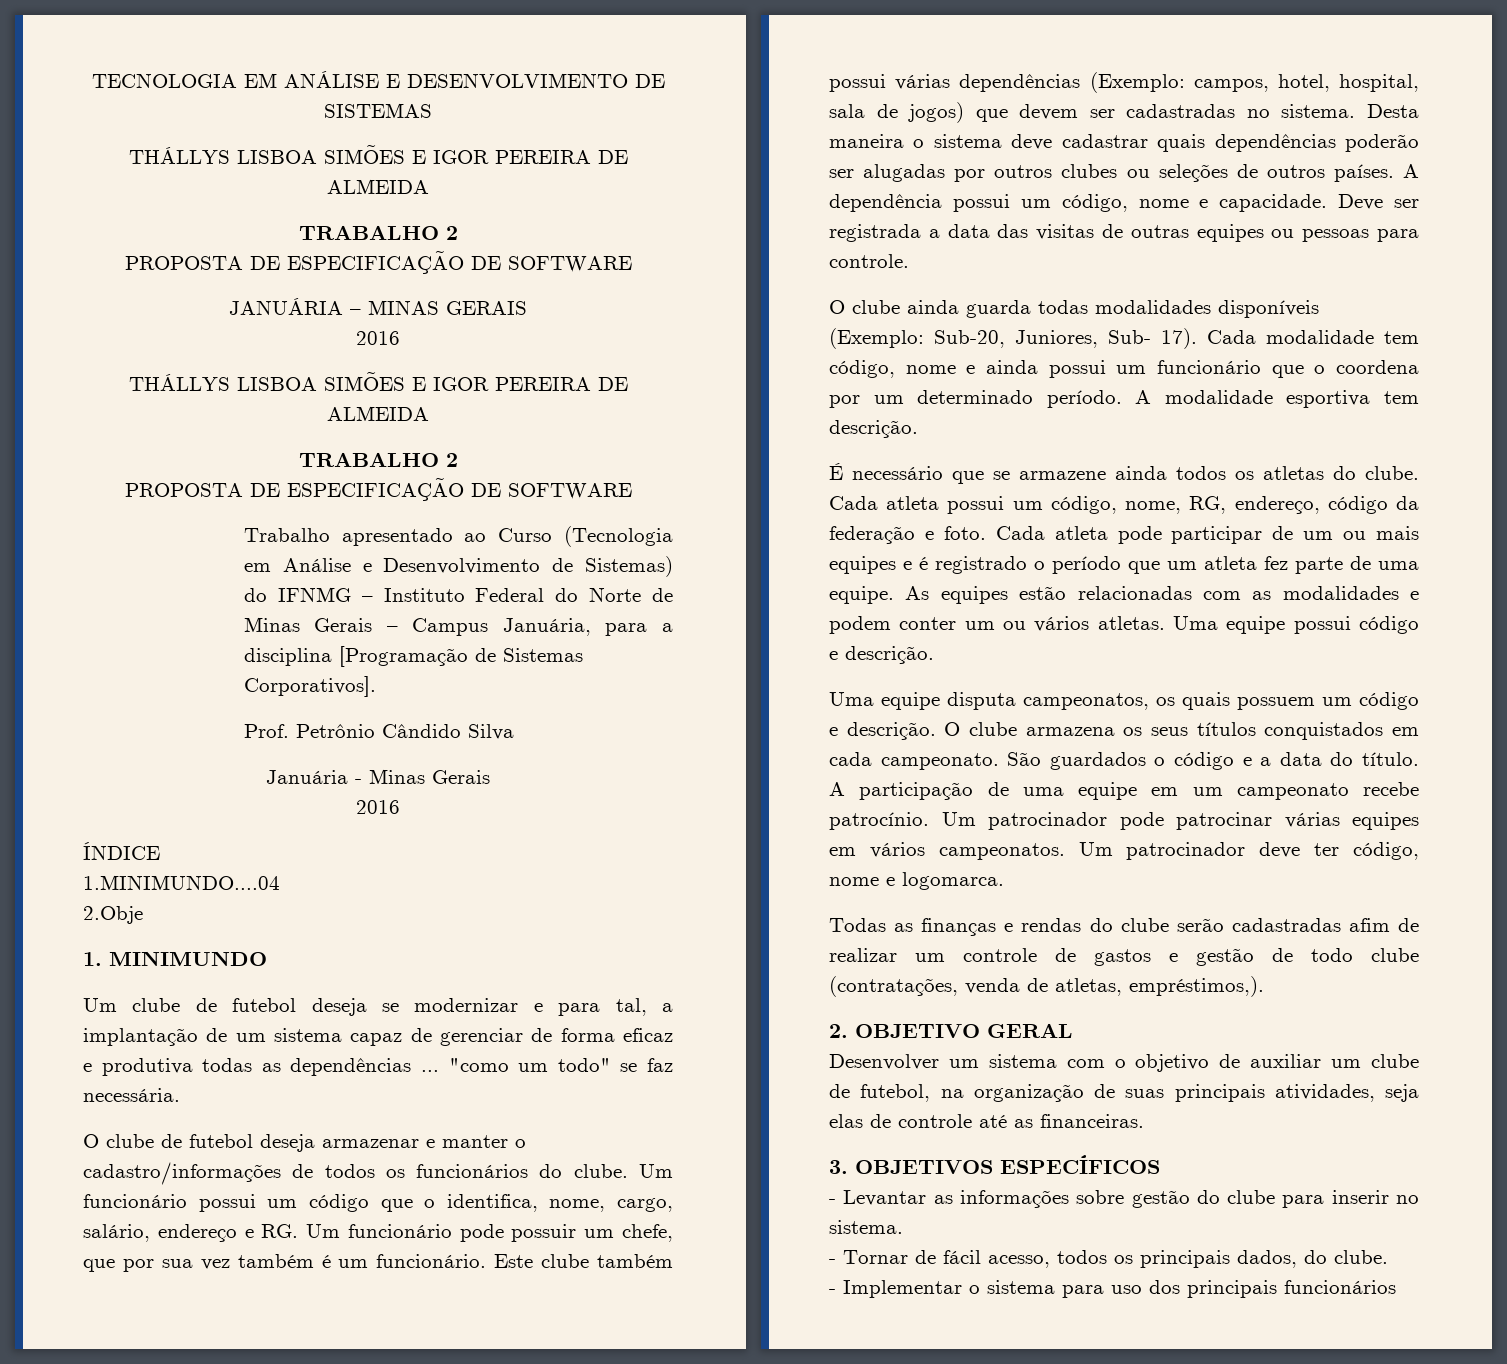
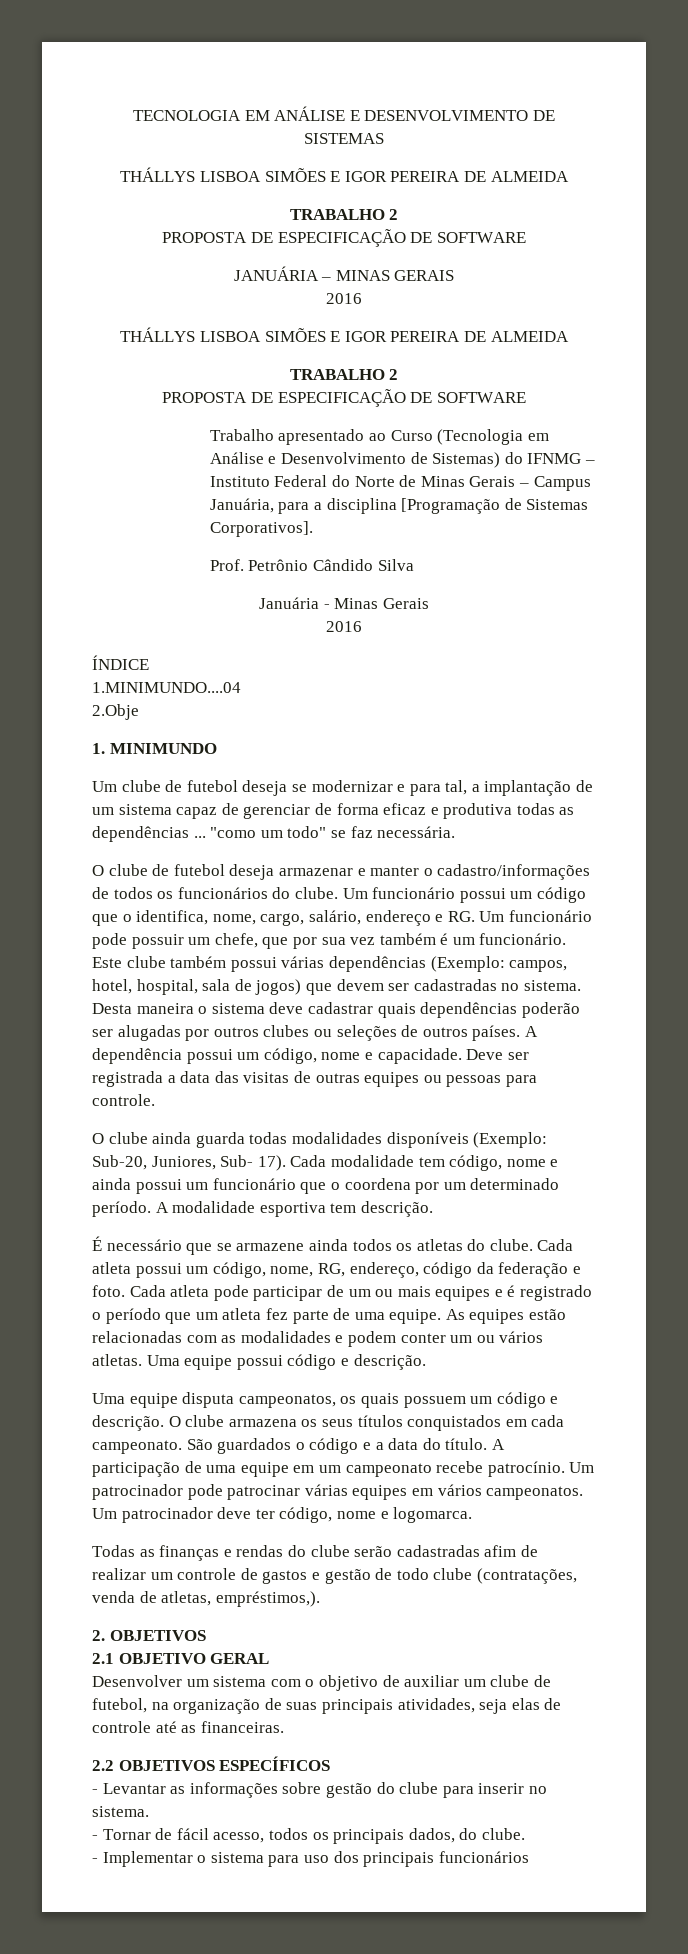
- 2. OBJETIVO GERAL
+ 2. OBJETIVOS
+ 2.1 OBJETIVO GERAL
- 3. OBJETIVOS ESPECÍFICOS
+ 2.2 OBJETIVOS ESPECÍFICOS

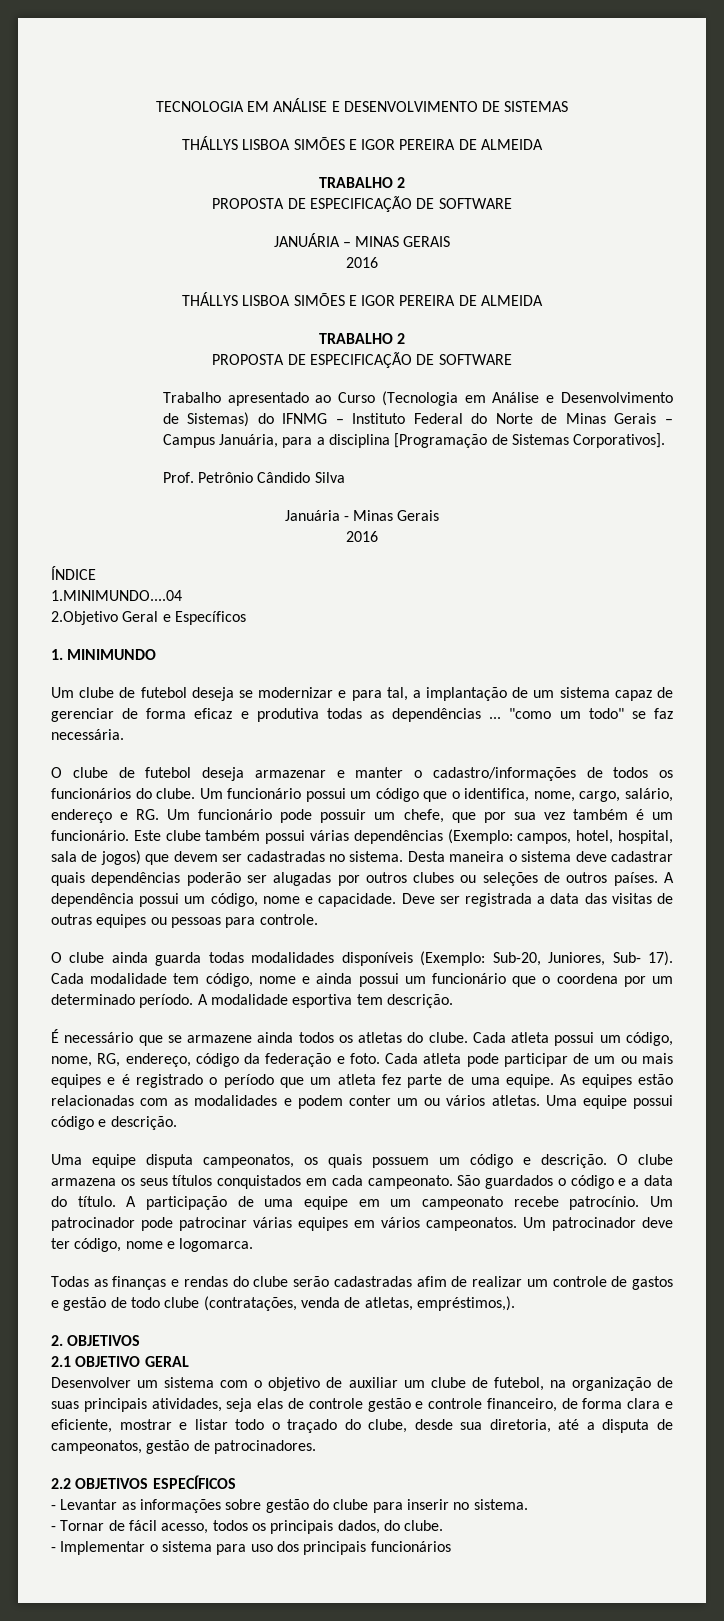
- 2.Obje
+ 2.Objetivo Geral e Específicos
- Desenvolver um sistema com o objetivo de auxiliar um clube de futebol, na organização de suas principais atividades, seja elas de controle até as financeiras.
+ Desenvolver um sistema com o objetivo de auxiliar um clube de futebol, na organização de suas principais atividades, seja elas de controle gestão e controle financeiro, de forma clara e eficiente, mostrar e listar todo o traçado do clube, desde sua diretoria, até a disputa de campeonatos, gestão de patrocinadores.

